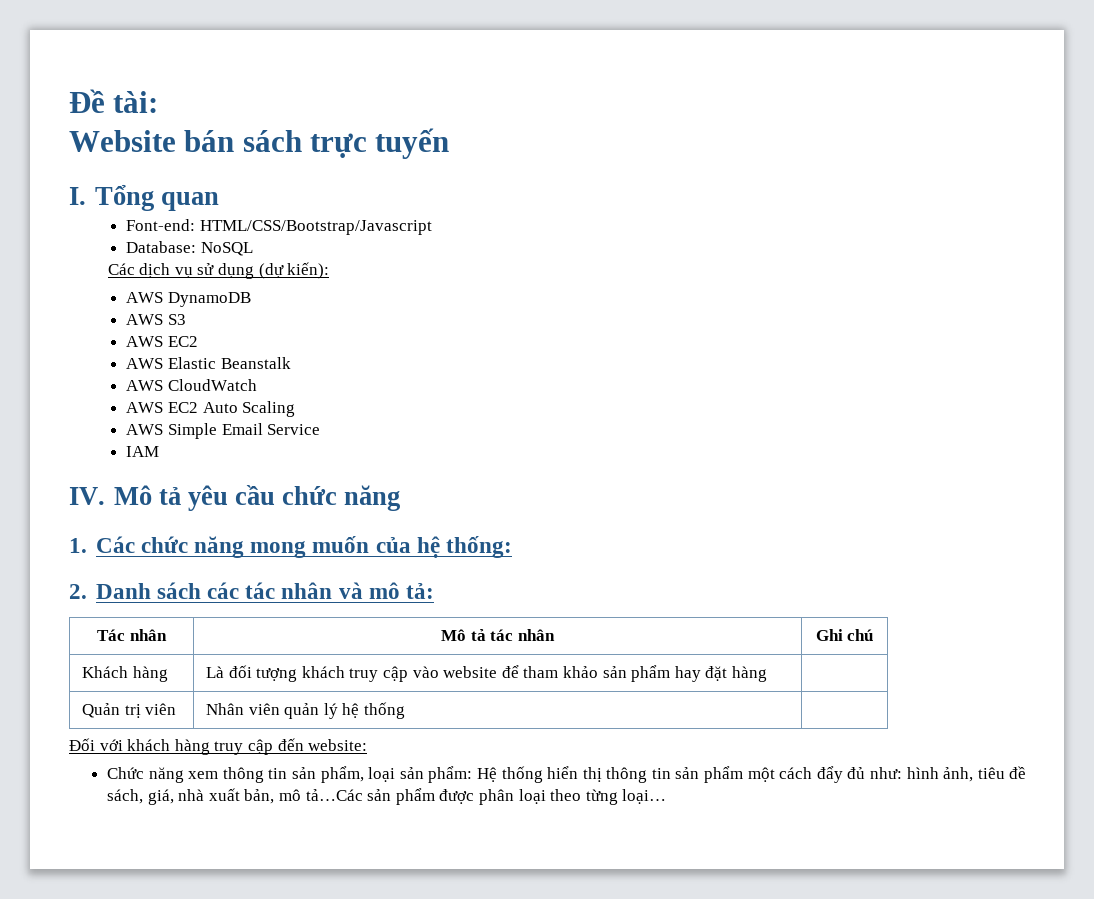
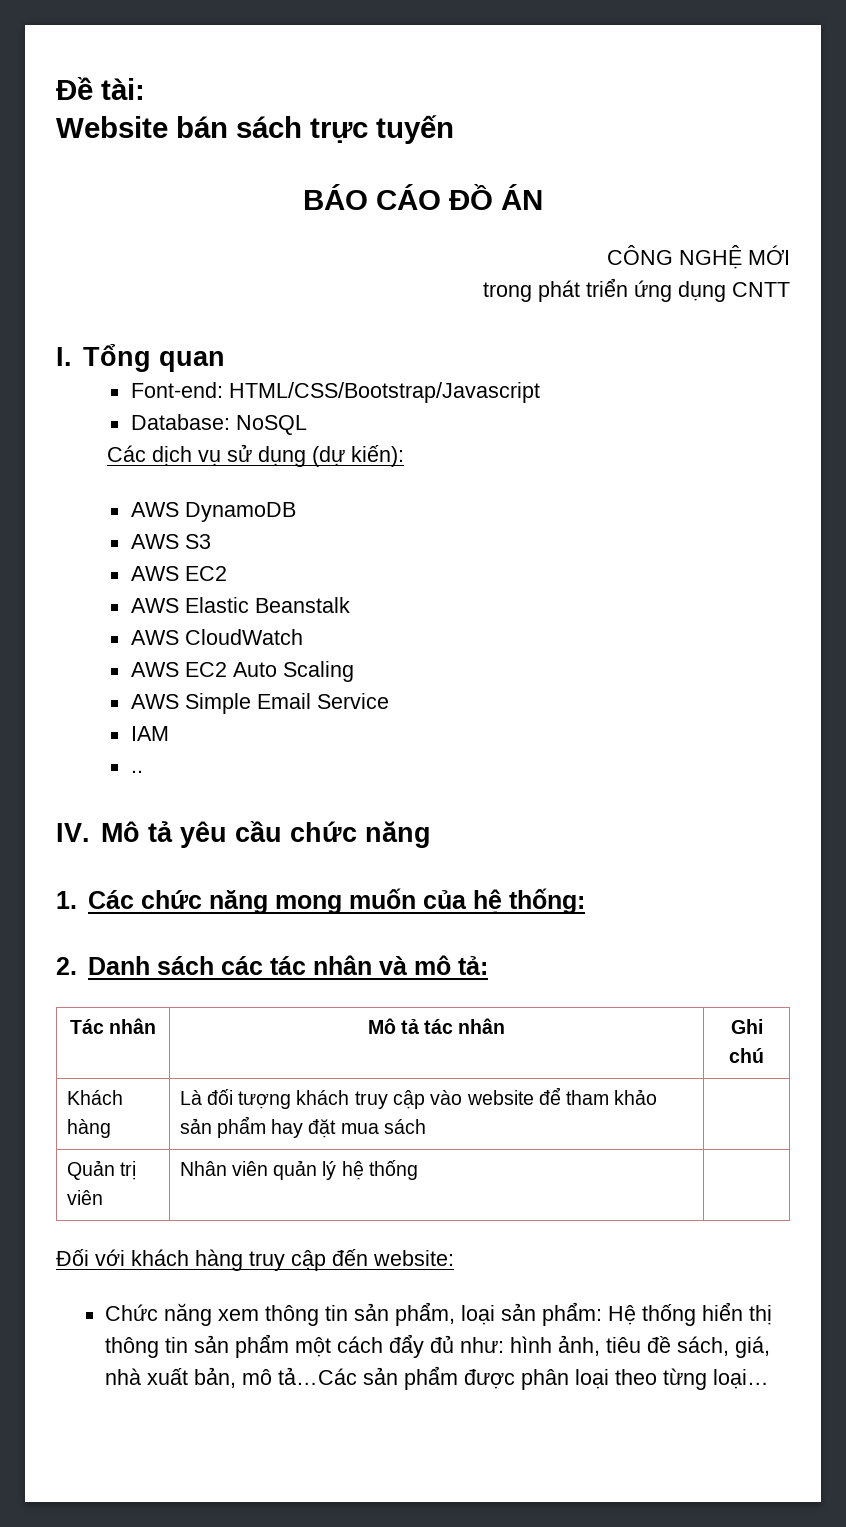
+ BÁO CÁO ĐỒ ÁN
+ CÔNG NGHỆ MỚI
+ trong phát triển ứng dụng CNTT
+ ..
- Khách hàng | Là đối tượng khách truy cập vào website để tham khảo sản phẩm hay đặt hàng |
+ Khách hàng | Là đối tượng khách truy cập vào website để tham khảo sản phẩm hay đặt mua sách |

